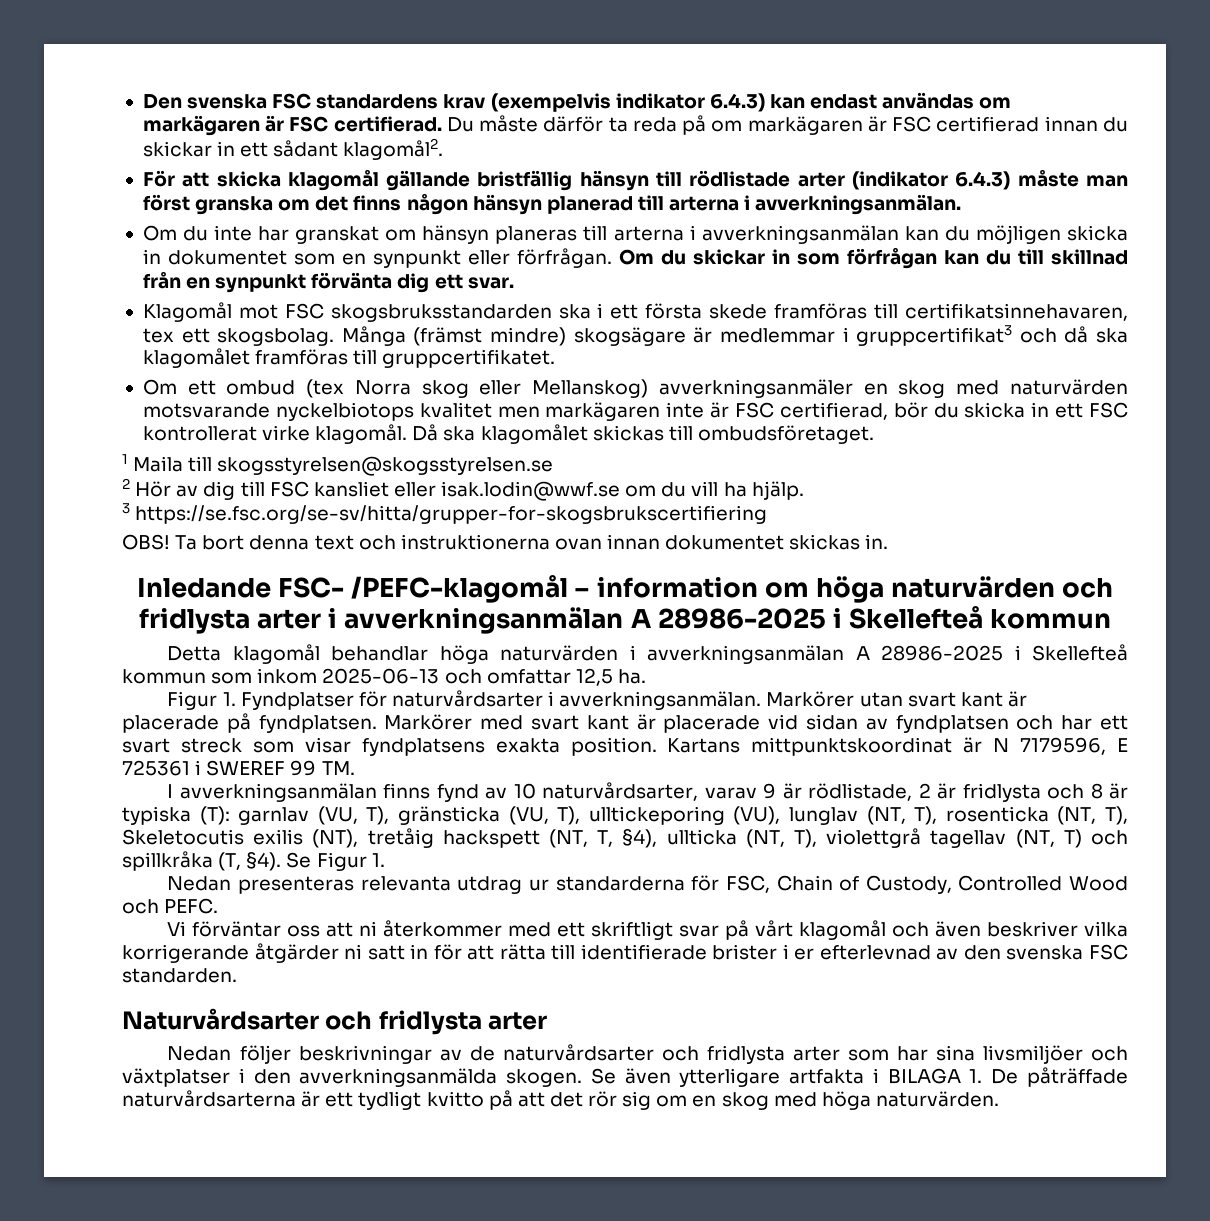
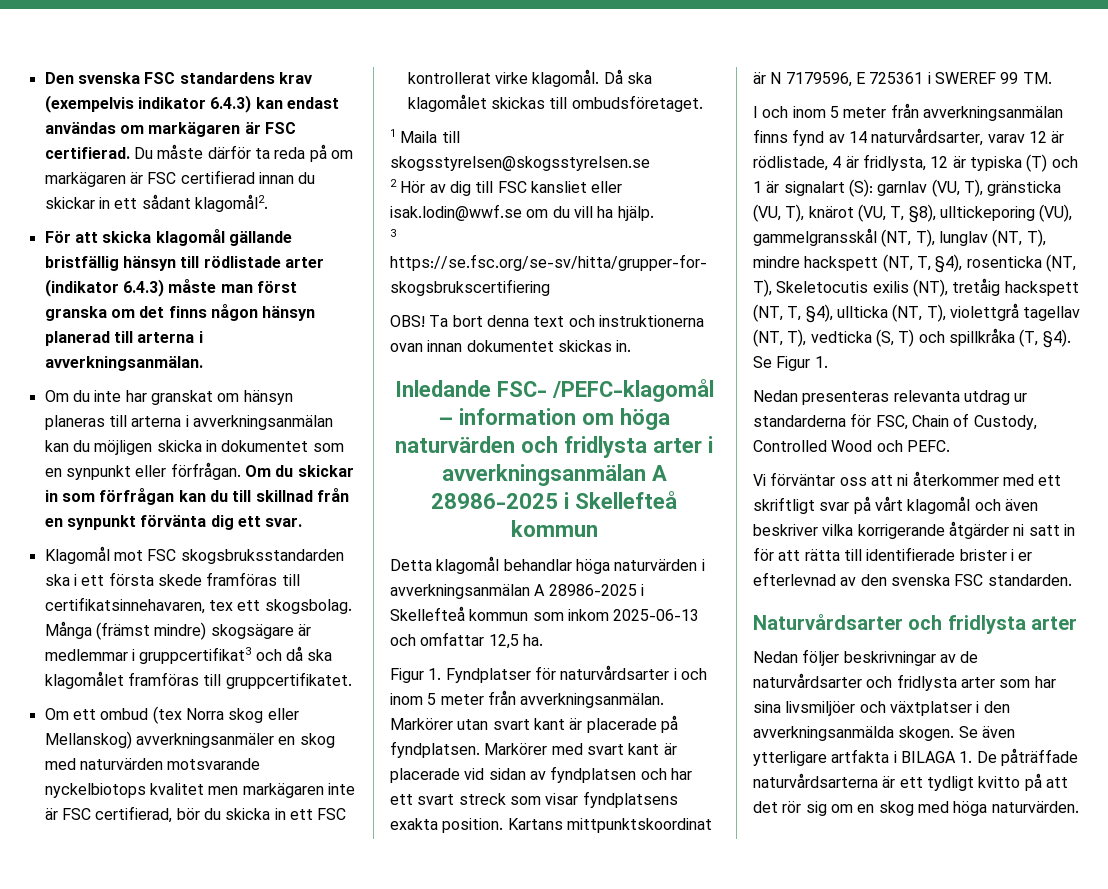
- Figur 1. Fyndplatser för naturvårdsarter i avverkningsanmälan.
+ Figur 1. Fyndplatser för naturvårdsarter i och inom 5 meter från avverkningsanmälan.
- I avverkningsanmälan finns fynd av 10 naturvårdsarter, varav 9 är rödlistade, 2 är fridlysta och 8 är typiska (T): garnlav (VU, T), gränsticka (VU, T), ulltickeporing (VU), lunglav (NT, T), rosenticka (NT, T), Skeletocutis exilis (NT), tretåig hackspett (NT, T, §4), ullticka (NT, T), violettgrå tagellav (NT, T) och spillkråka (T, §4).
+ I och inom 5 meter från avverkningsanmälan finns fynd av 14 naturvårdsarter, varav 12 är rödlistade, 4 är fridlysta, 12 är typiska (T) och 1 är signalart (S): garnlav (VU, T), gränsticka (VU, T), knärot (VU, T, §8), ulltickeporing (VU), gammelgransskål (NT, T), lunglav (NT, T), mindre hackspett (NT, T, §4), rosenticka (NT, T), Skeletocutis exilis (NT), tretåig hackspett (NT, T, §4), ullticka (NT, T), violettgrå tagellav (NT, T), vedticka (S, T) och spillkråka (T, §4).

